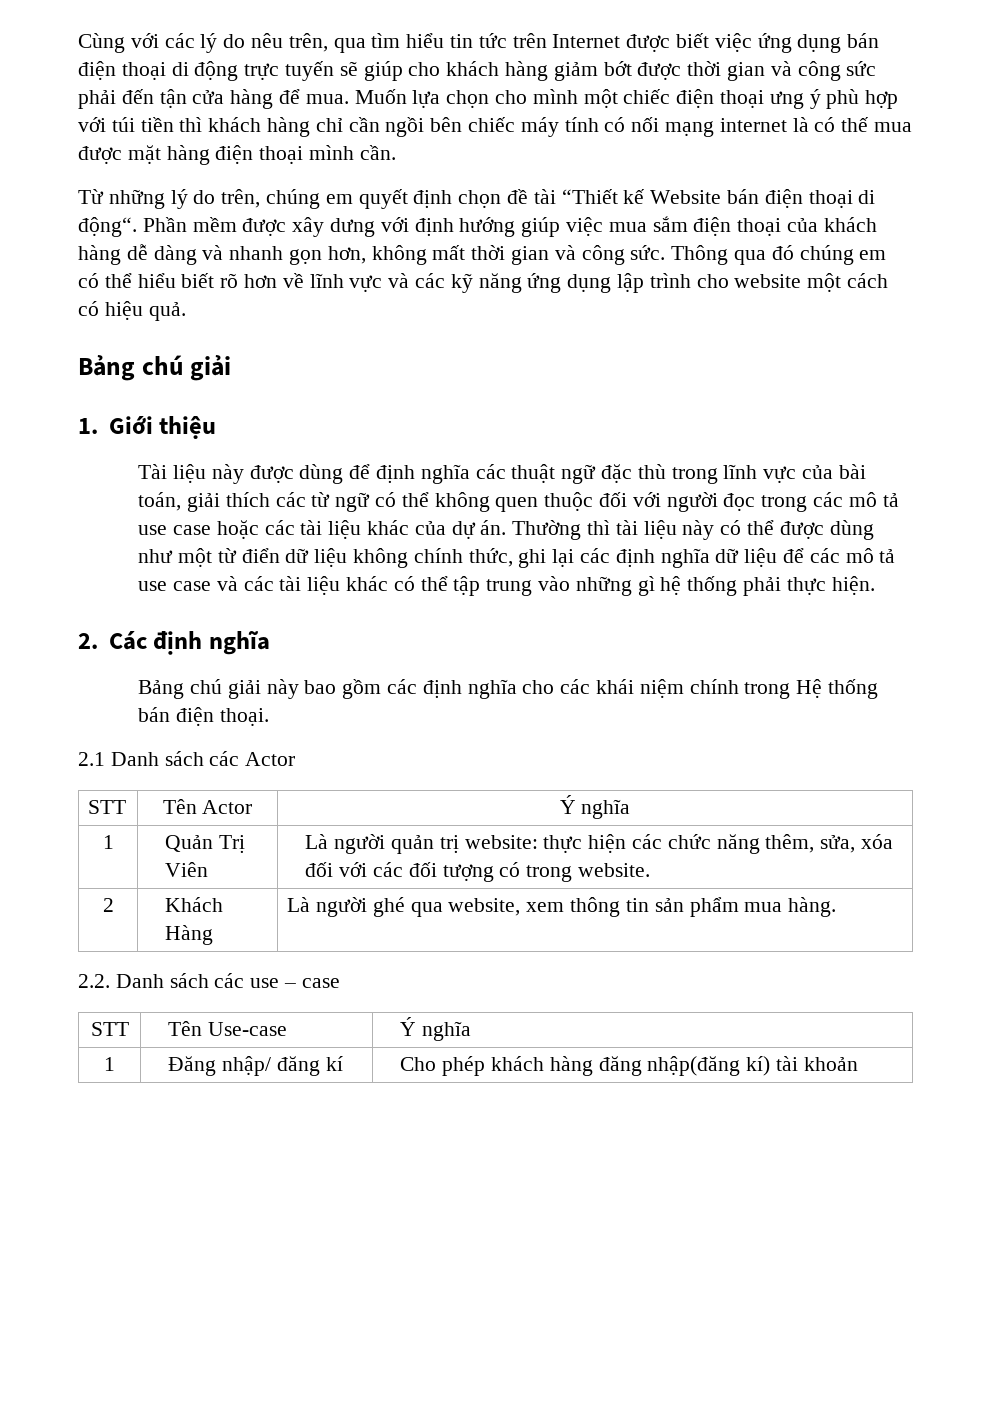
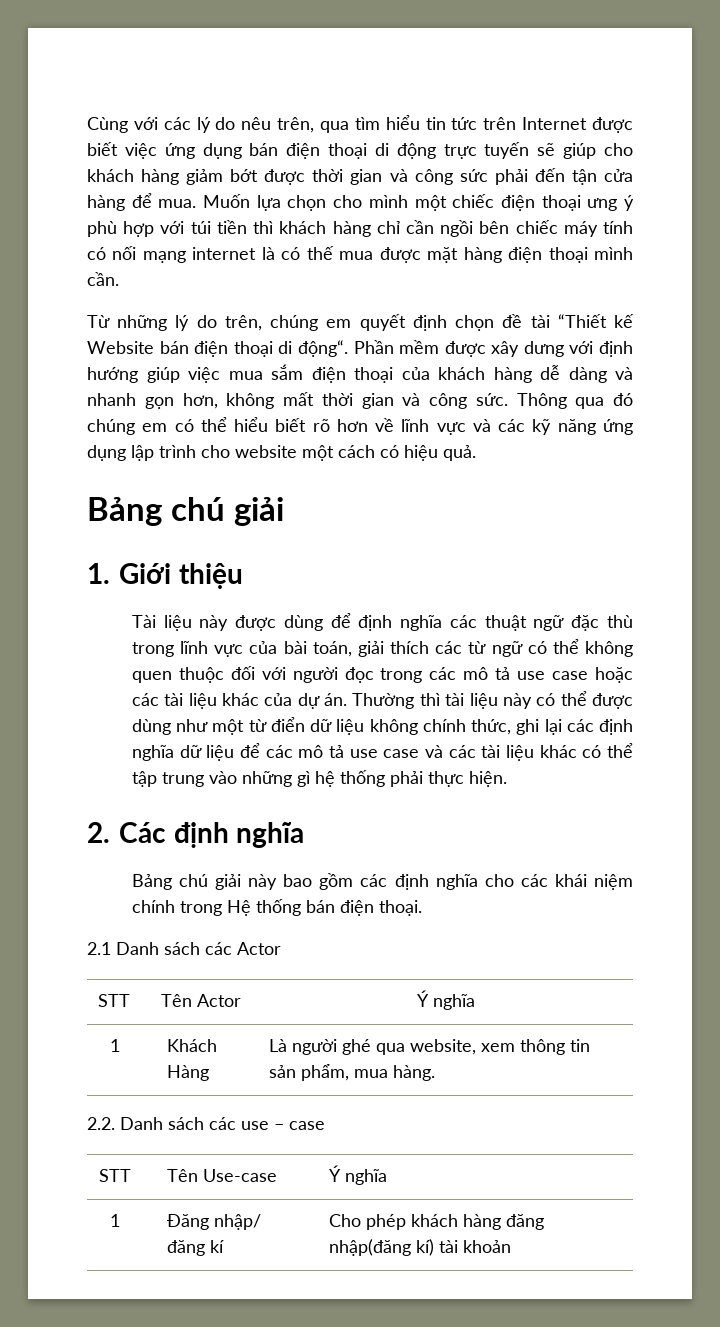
- 1 | Quản Trị Viên | Là người quản trị website: thực hiện các chức năng thêm, sửa, xóa đối với các đối tượng có trong website.
- 2 | Khách Hàng | Là người ghé qua website, xem thông tin sản phẩm mua hàng.
+ 1 | Khách Hàng | Là người ghé qua website, xem thông tin sản phẩm, mua hàng.

